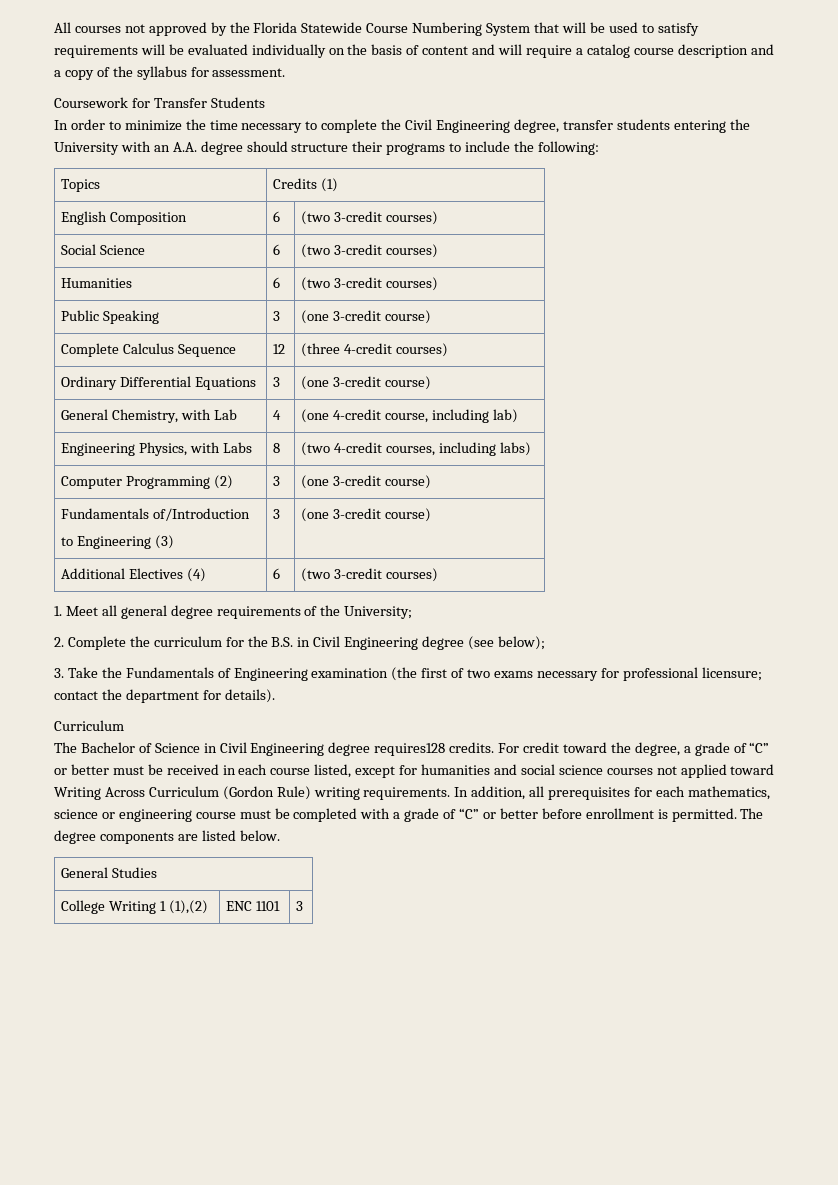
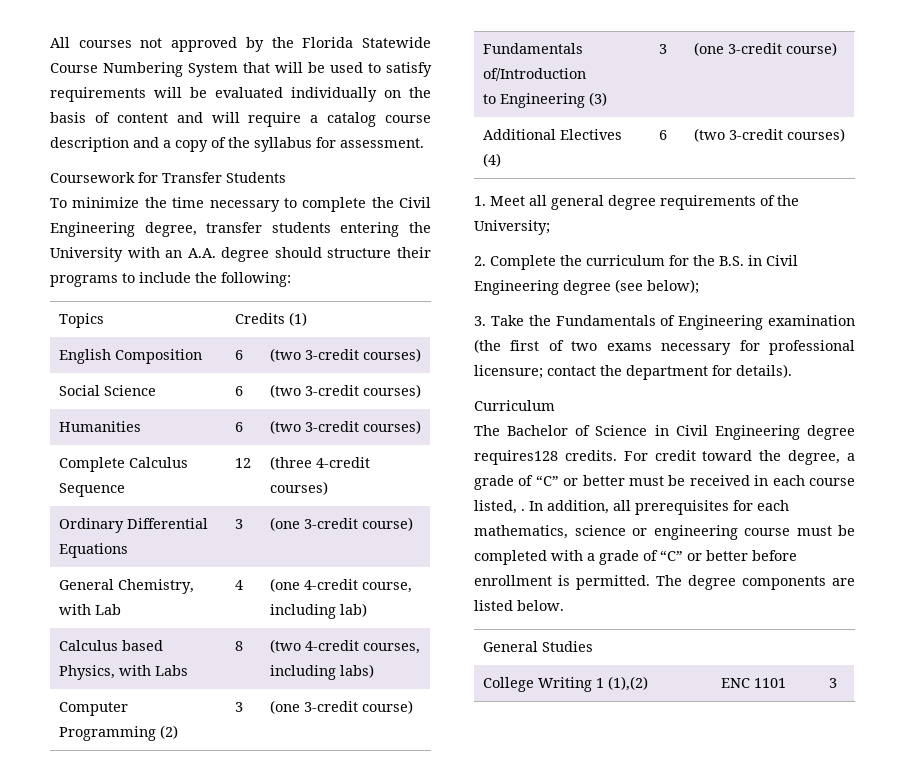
- In order to minimize the time necessary to complete the Civil Engineering degree, transfer students entering the University with an A.A. degree should structure their programs to include the following:
+ To minimize the time necessary to complete the Civil Engineering degree, transfer students entering the University with an A.A. degree should structure their programs to include the following:
- Public Speaking | 3 | (one 3-credit course)
- Engineering Physics, with Labs | 8 | (two 4-credit courses, including labs)
+ Calculus based Physics, with Labs | 8 | (two 4-credit courses, including labs)
- For credit toward the degree, a grade of “C” or better must be received in each course listed, except for humanities and social science courses not applied toward Writing Across Curriculum (Gordon Rule) writing requirements.
+ For credit toward the degree, a grade of “C” or better must be received in each course listed, .

